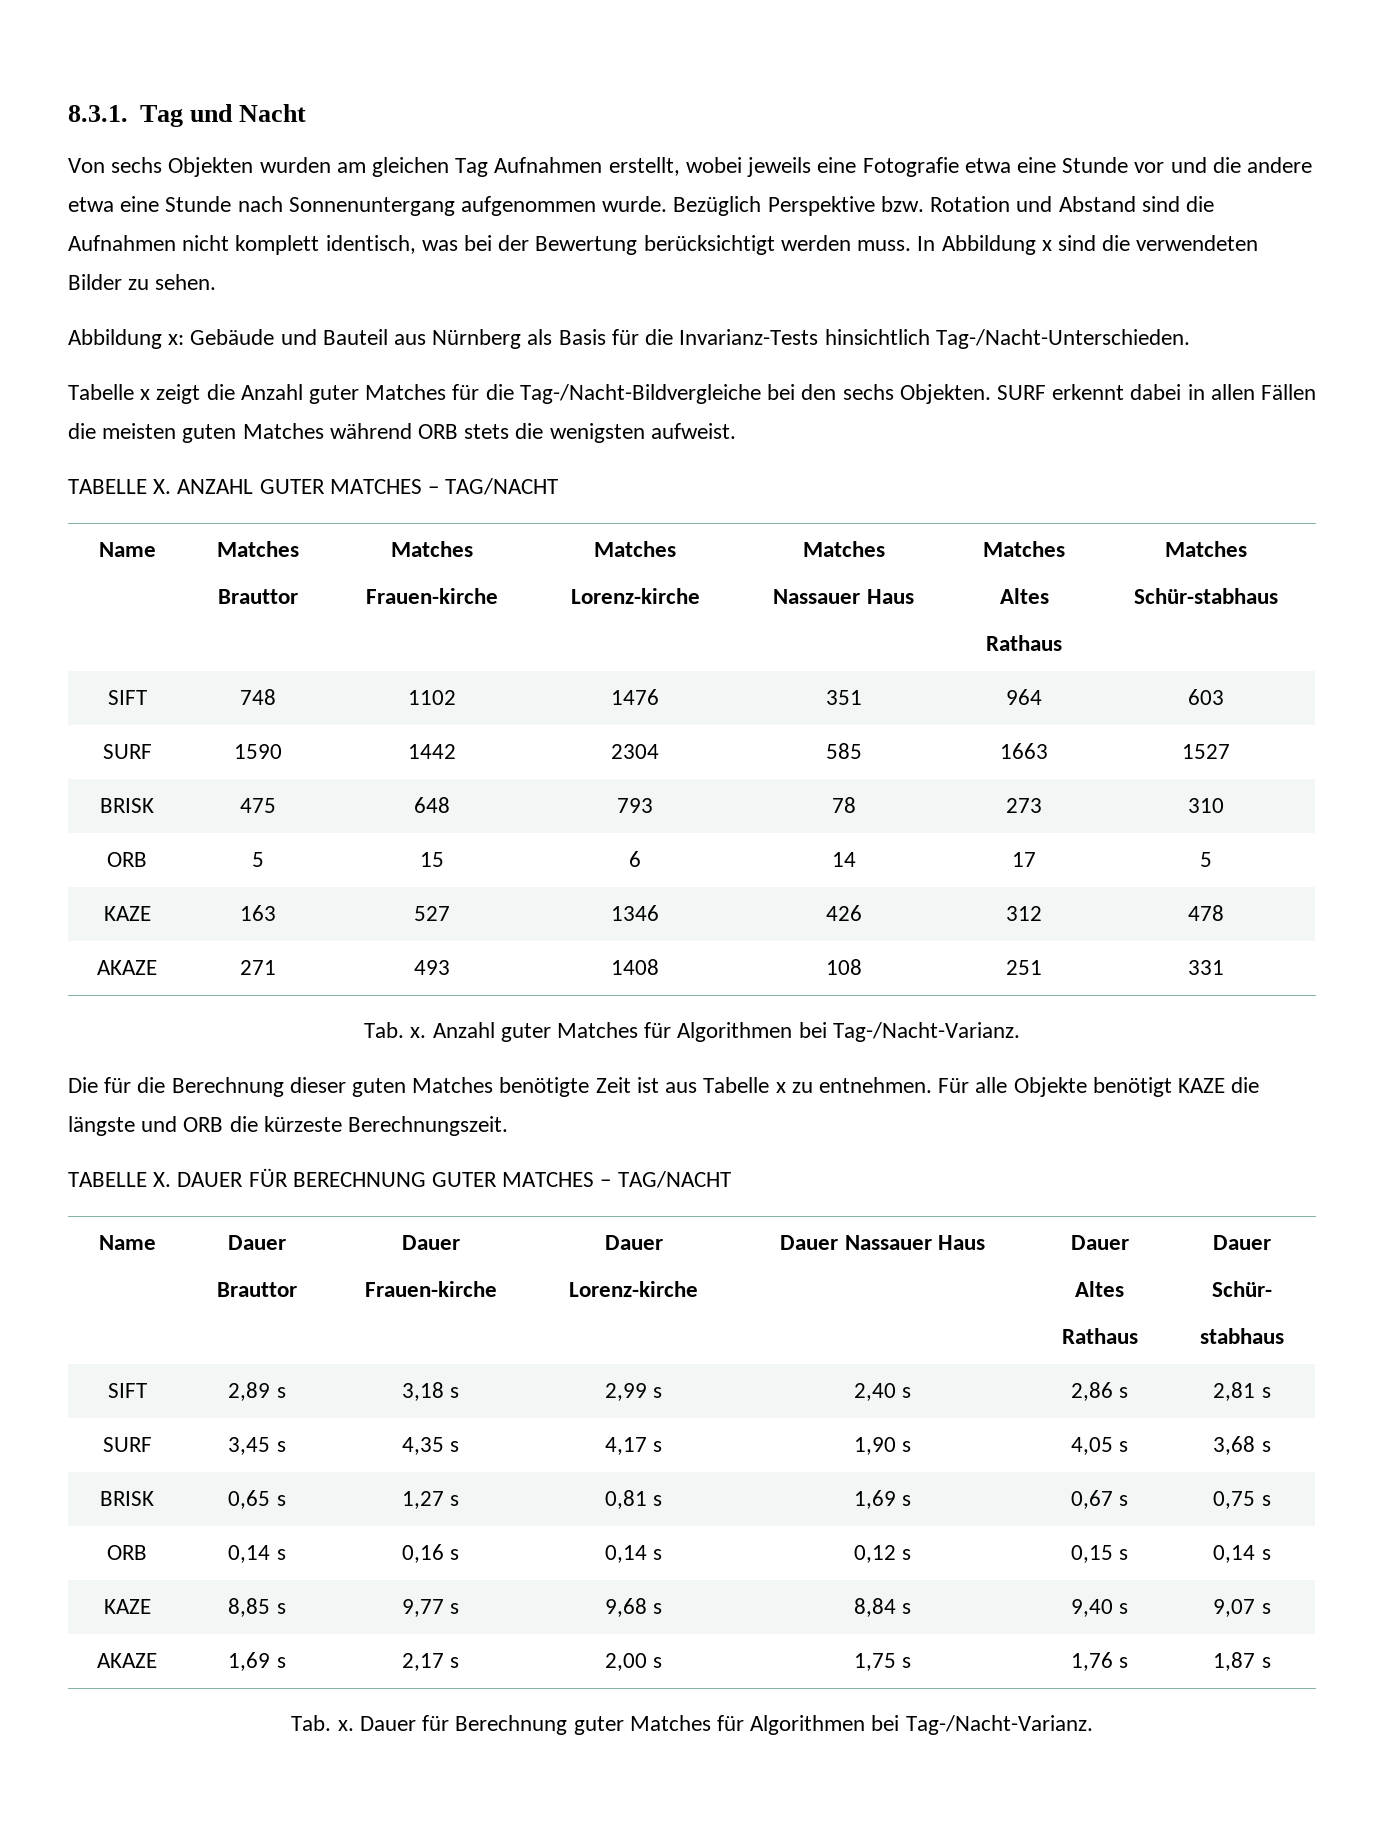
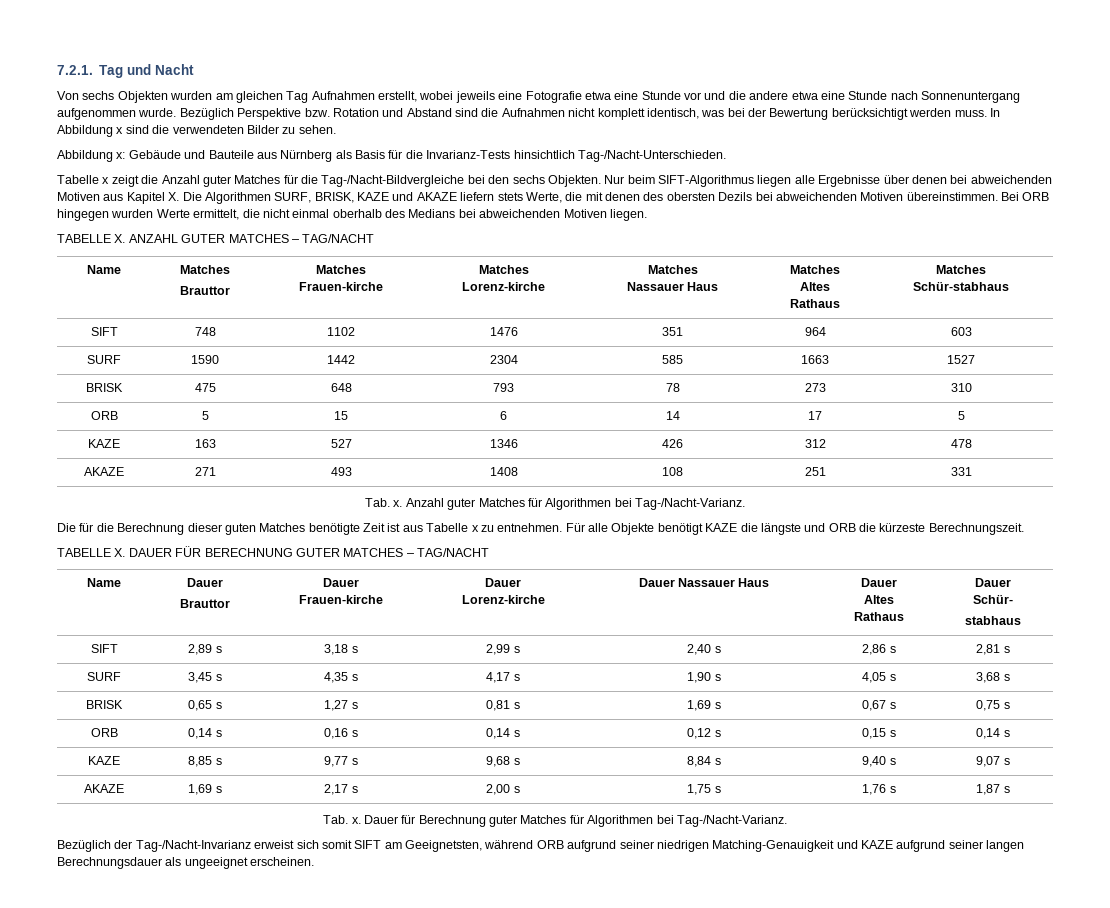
- 8.3.1. Tag und Nacht
+ 7.2.1. Tag und Nacht
- Abbildung x: Gebäude und Bauteil aus Nürnberg als Basis für die Invarianz-Tests hinsichtlich Tag-/Nacht-Unterschieden.
+ Abbildung x: Gebäude und Bauteile aus Nürnberg als Basis für die Invarianz-Tests hinsichtlich Tag-/Nacht-Unterschieden.
- SURF erkennt dabei in allen Fällen die meisten guten Matches während ORB stets die wenigsten aufweist.
+ Nur beim SIFT-Algorithmus liegen alle Ergebnisse über denen bei abweichenden Motiven aus Kapitel X. Die Algorithmen SURF, BRISK, KAZE und AKAZE liefern stets Werte, die mit denen des obersten Dezils bei abweichenden Motiven übereinstimmen. Bei ORB hingegen wurden Werte ermittelt, die nicht einmal oberhalb des Medians bei abweichenden Motiven liegen.
+ Bezüglich der Tag-/Nacht-Invarianz erweist sich somit SIFT am Geeignetsten, während ORB aufgrund seiner niedrigen Matching-Genauigkeit und KAZE aufgrund seiner langen Berechnungsdauer als ungeeignet erscheinen.

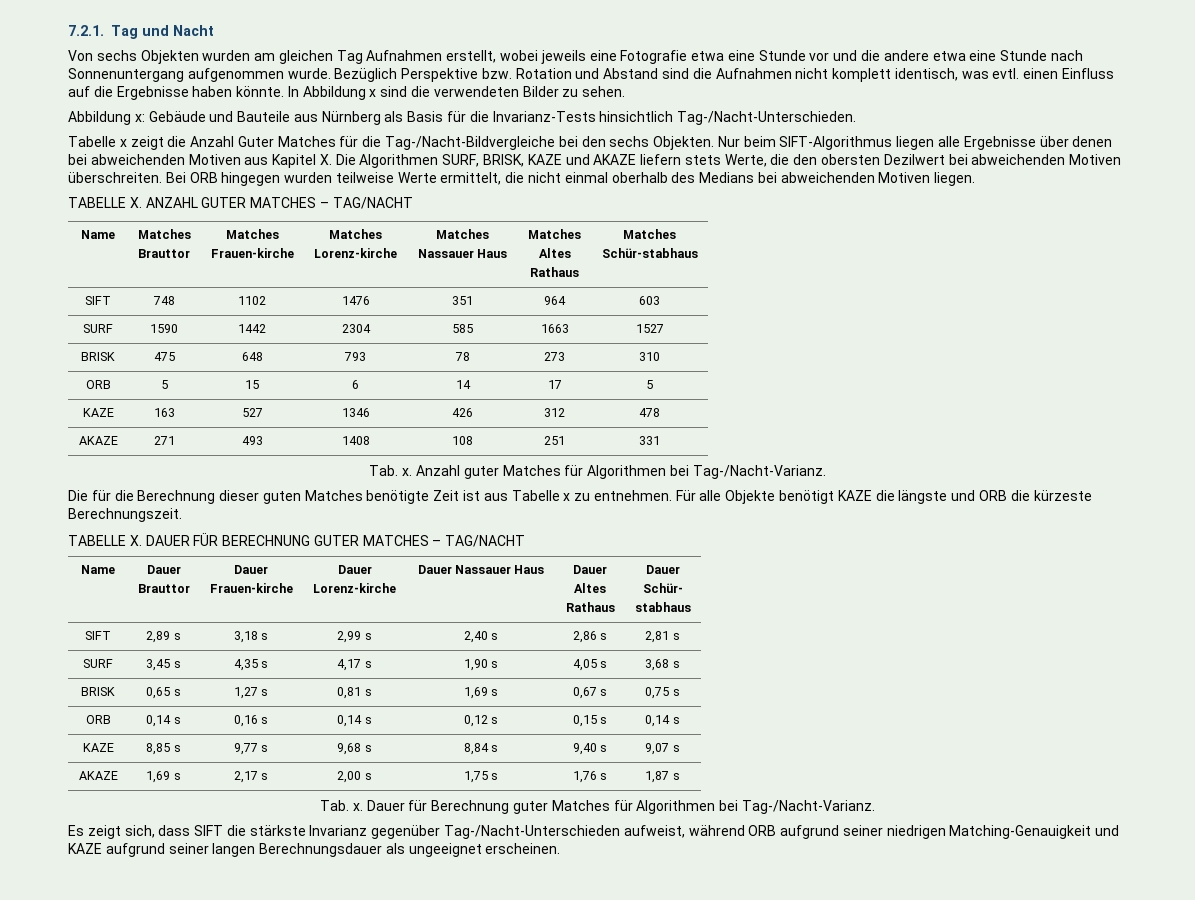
- Bezüglich Perspektive bzw. Rotation und Abstand sind die Aufnahmen nicht komplett identisch, was bei der Bewertung berücksichtigt werden muss.
+ Bezüglich Perspektive bzw. Rotation und Abstand sind die Aufnahmen nicht komplett identisch, was evtl. einen Einfluss auf die Ergebnisse haben könnte.
- Tabelle x zeigt die Anzahl guter Matches für die Tag-/Nacht-Bildvergleiche bei den sechs Objekten.
+ Tabelle x zeigt die Anzahl Guter Matches für die Tag-/Nacht-Bildvergleiche bei den sechs Objekten.
- Nur beim SIFT-Algorithmus liegen alle Ergebnisse über denen bei abweichenden Motiven aus Kapitel X. Die Algorithmen SURF, BRISK, KAZE und AKAZE liefern stets Werte, die mit denen des obersten Dezils bei abweichenden Motiven übereinstimmen.
+ Nur beim SIFT-Algorithmus liegen alle Ergebnisse über denen bei abweichenden Motiven aus Kapitel X. Die Algorithmen SURF, BRISK, KAZE und AKAZE liefern stets Werte, die den obersten Dezilwert bei abweichenden Motiven überschreiten.
- Bei ORB hingegen wurden Werte ermittelt, die nicht einmal oberhalb des Medians bei abweichenden Motiven liegen.
+ Bei ORB hingegen wurden teilweise Werte ermittelt, die nicht einmal oberhalb des Medians bei abweichenden Motiven liegen.
- Bezüglich der Tag-/Nacht-Invarianz erweist sich somit SIFT am Geeignetsten, während ORB aufgrund seiner niedrigen Matching-Genauigkeit und KAZE aufgrund seiner langen Berechnungsdauer als ungeeignet erscheinen.
+ Es zeigt sich, dass SIFT die stärkste Invarianz gegenüber Tag-/Nacht-Unterschieden aufweist, während ORB aufgrund seiner niedrigen Matching-Genauigkeit und KAZE aufgrund seiner langen Berechnungsdauer als ungeeignet erscheinen.

